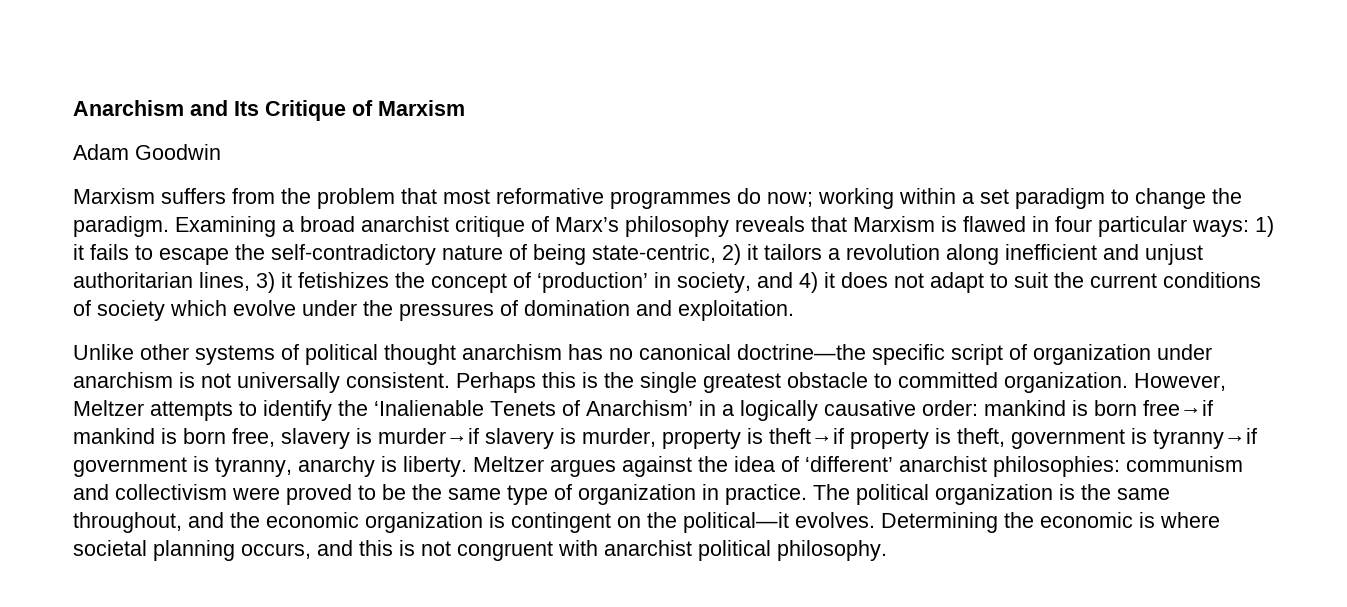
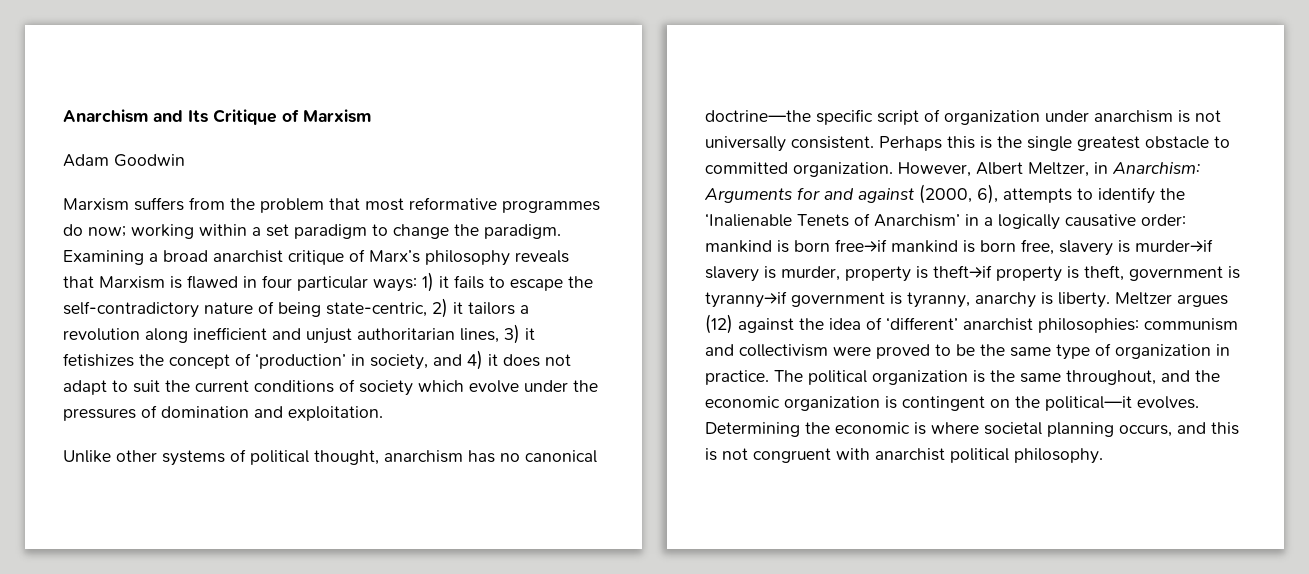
- Unlike other systems of political thought anarchism has no canonical doctrine—the specific script of organization under anarchism is not universally consistent.
+ Unlike other systems of political thought, anarchism has no canonical doctrine—the specific script of organization under anarchism is not universally consistent.
- However, Meltzer attempts to identify the ‘Inalienable Tenets of Anarchism’ in a logically causative order: mankind is born free→if mankind is born free, slavery is murder→if slavery is murder, property is theft→if property is theft, government is tyranny→if government is tyranny, anarchy is liberty.
+ However, Albert Meltzer, in Anarchism: Arguments for and against (2000, 6), attempts to identify the ‘Inalienable Tenets of Anarchism’ in a logically causative order: mankind is born free→if mankind is born free, slavery is murder→if slavery is murder, property is theft→if property is theft, government is tyranny→if government is tyranny, anarchy is liberty.
- Meltzer argues against the idea of ‘different’ anarchist philosophies: communism and collectivism were proved to be the same type of organization in practice.
+ Meltzer argues (12) against the idea of ‘different’ anarchist philosophies: communism and collectivism were proved to be the same type of organization in practice.

